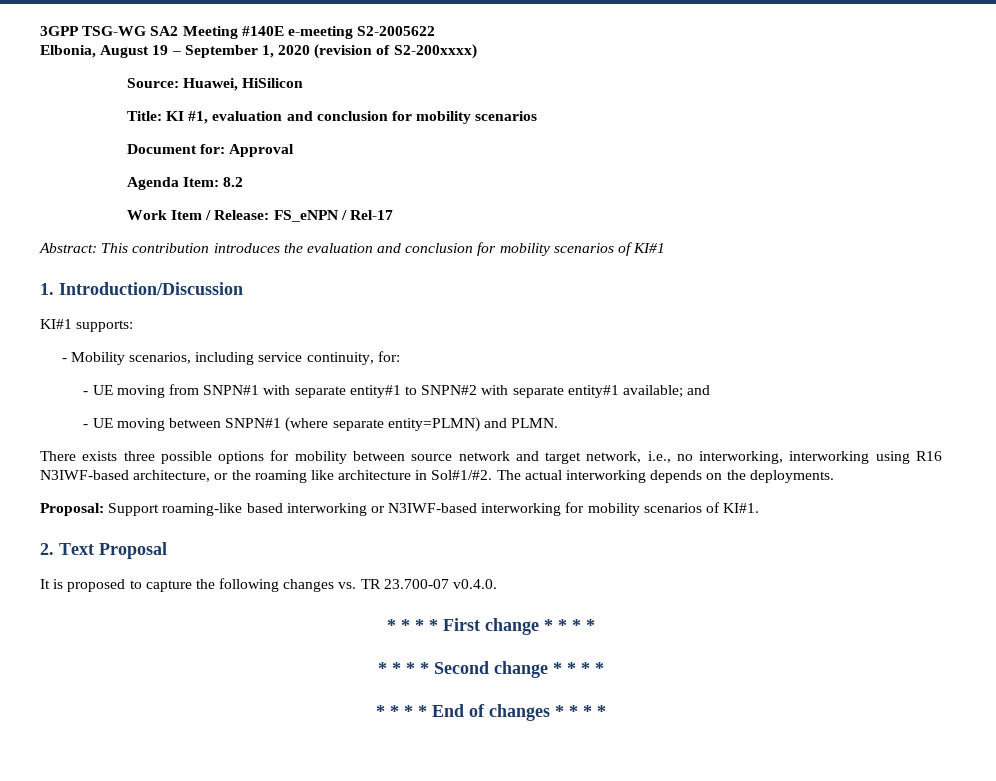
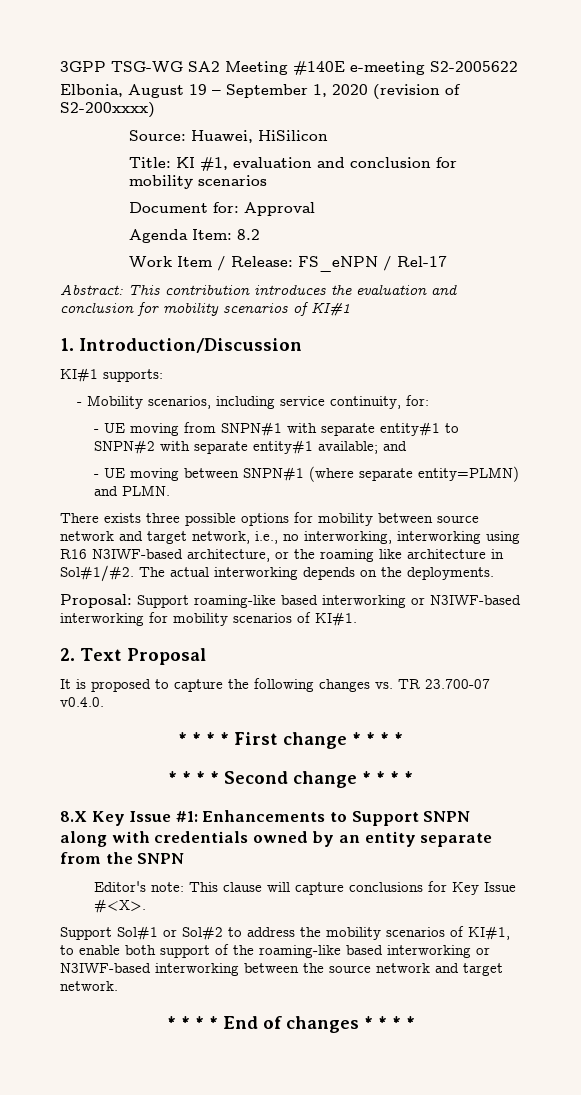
+ 8.X Key Issue #1: Enhancements to Support SNPN along with credentials owned by an entity separate from the SNPN
+ Editor's note: This clause will capture conclusions for Key Issue #<X>.
+ Support Sol#1 or Sol#2 to address the mobility scenarios of KI#1, to enable both support of the roaming-like based interworking or N3IWF-based interworking between the source network and target network.

